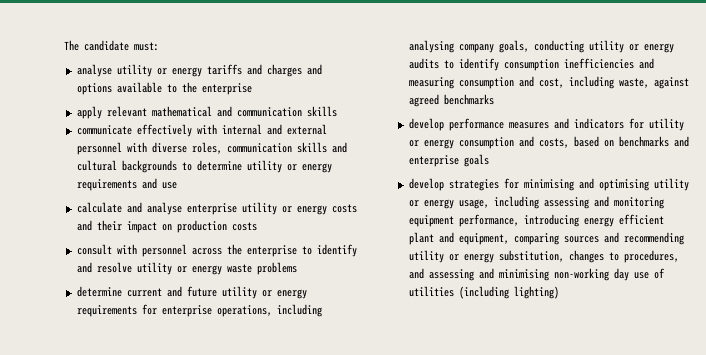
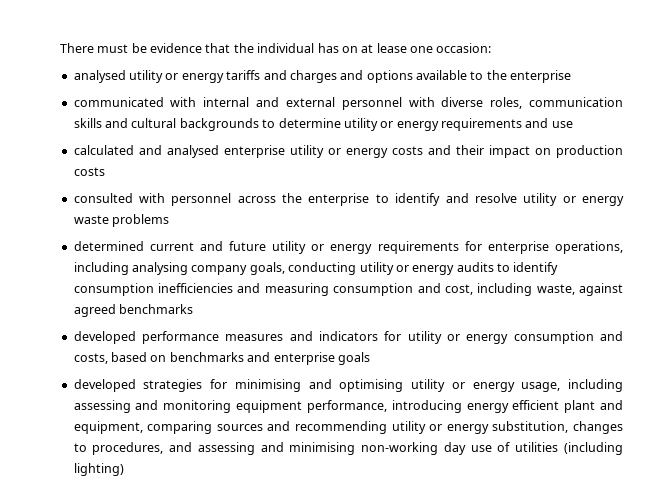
- The candidate must:
- analyse utility or energy tariffs and charges and options available to the enterprise
+ There must be evidence that the individual has on at lease one occasion:
+ analysed utility or energy tariffs and charges and options available to the enterprise
- apply relevant mathematical and communication skills
- communicate effectively with internal and external personnel with diverse roles, communication skills and cultural backgrounds to determine utility or energy requirements and use
+ communicated with internal and external personnel with diverse roles, communication skills and cultural backgrounds to determine utility or energy requirements and use
- calculate and analyse enterprise utility or energy costs and their impact on production costs
+ calculated and analysed enterprise utility or energy costs and their impact on production costs
- consult with personnel across the enterprise to identify and resolve utility or energy waste problems
+ consulted with personnel across the enterprise to identify and resolve utility or energy waste problems
- determine current and future utility or energy requirements for enterprise operations, including analysing company goals, conducting utility or energy audits to identify consumption inefficiencies and measuring consumption and cost, including waste, against agreed benchmarks
+ determined current and future utility or energy requirements for enterprise operations, including analysing company goals, conducting utility or energy audits to identify consumption inefficiencies and measuring consumption and cost, including waste, against agreed benchmarks
- develop performance measures and indicators for utility or energy consumption and costs, based on benchmarks and enterprise goals
+ developed performance measures and indicators for utility or energy consumption and costs, based on benchmarks and enterprise goals
- develop strategies for minimising and optimising utility or energy usage, including assessing and monitoring equipment performance, introducing energy efficient plant and equipment, comparing sources and recommending utility or energy substitution, changes to procedures, and assessing and minimising non-working day use of utilities (including lighting)
+ developed strategies for minimising and optimising utility or energy usage, including assessing and monitoring equipment performance, introducing energy efficient plant and equipment, comparing sources and recommending utility or energy substitution, changes to procedures, and assessing and minimising non-working day use of utilities (including lighting)

